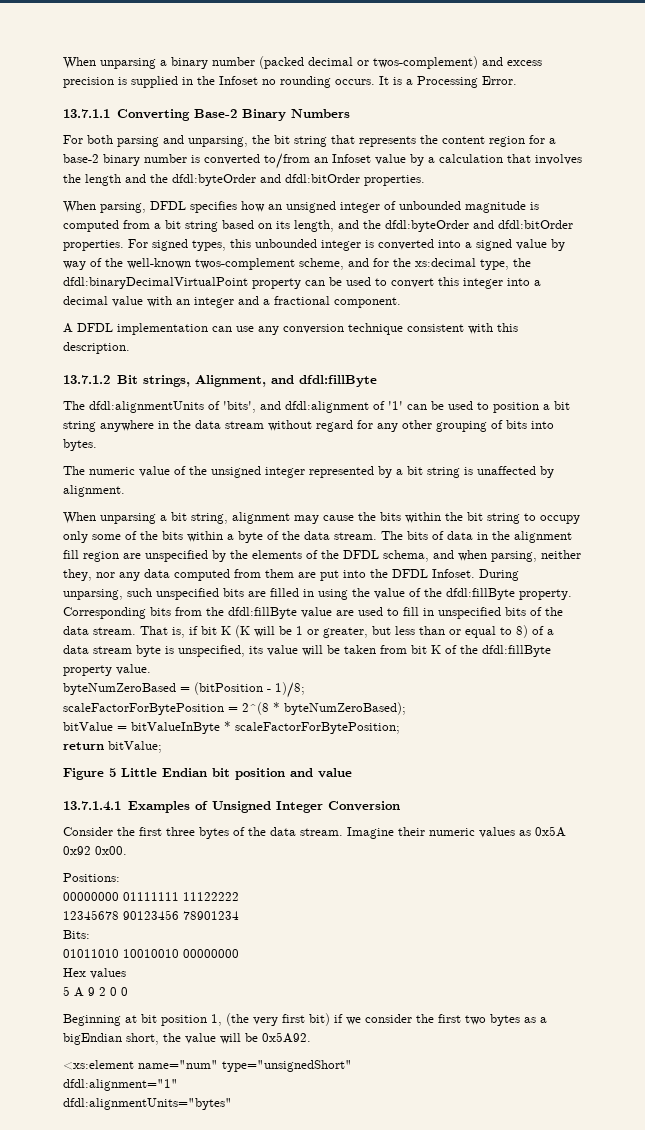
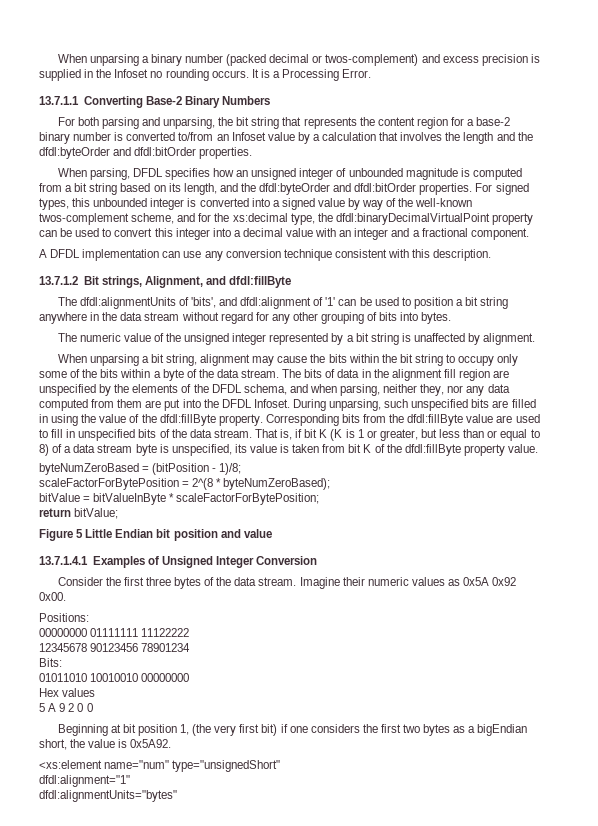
- That is, if bit K (K will be 1 or greater, but less than or equal to 8) of a data stream byte is unspecified, its value will be taken from bit K of the dfdl:fillByte property value.
+ That is, if bit K (K is 1 or greater, but less than or equal to 8) of a data stream byte is unspecified, its value is taken from bit K of the dfdl:fillByte property value.
- Beginning at bit position 1, (the very first bit) if we consider the first two bytes as a bigEndian short, the value will be 0x5A92.
+ Beginning at bit position 1, (the very first bit) if one considers the first two bytes as a bigEndian short, the value is 0x5A92.

